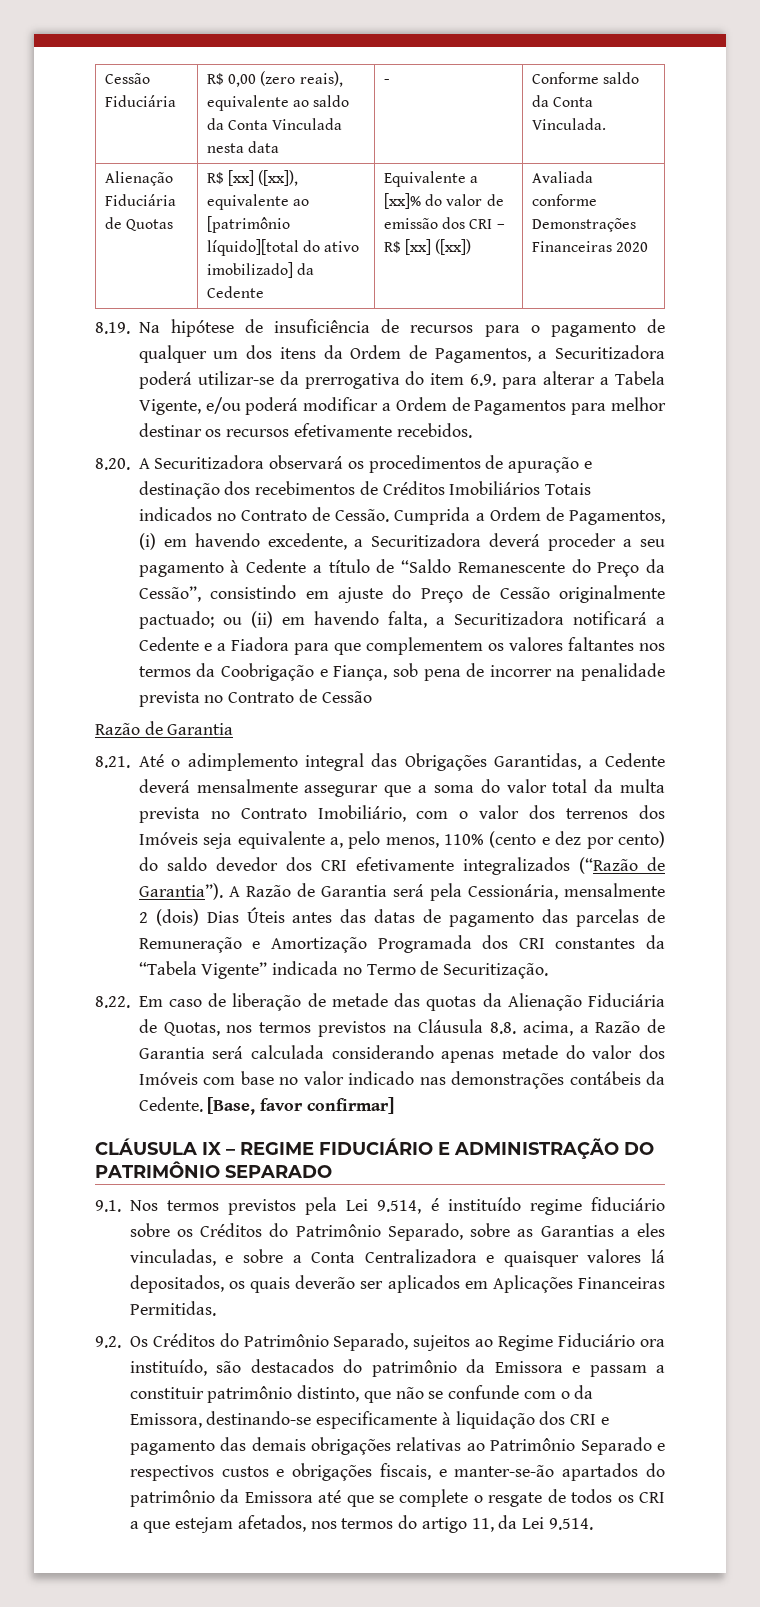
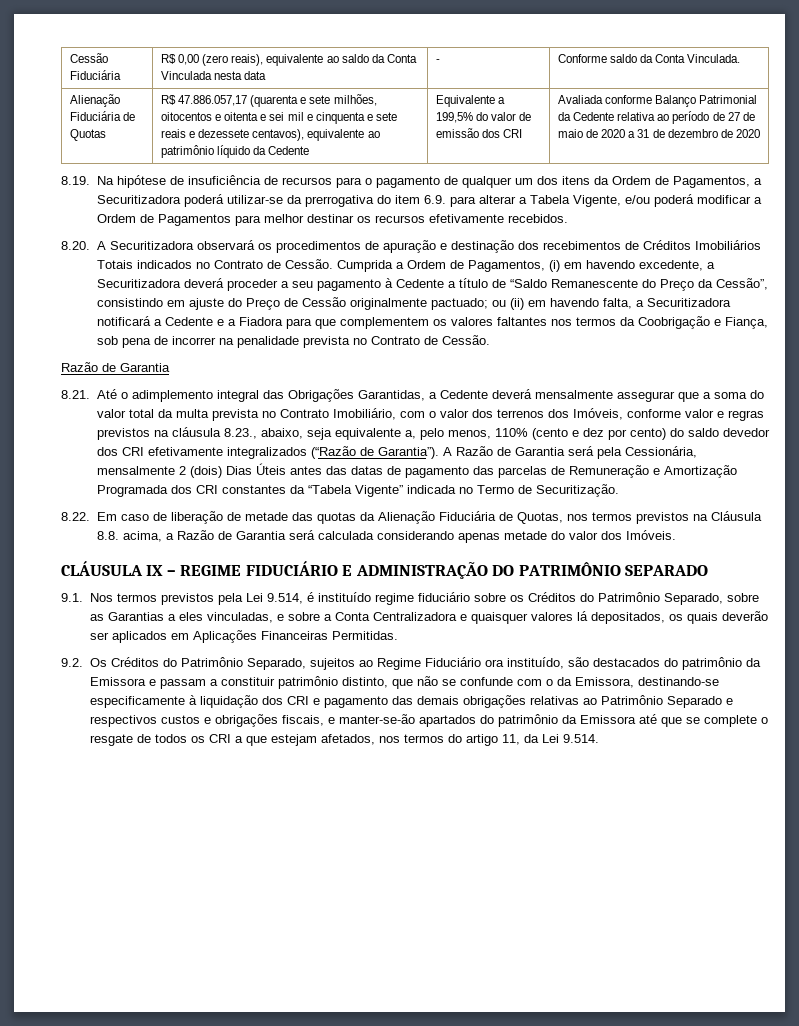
- R$ [xx] ([xx]), equivalente ao [patrimônio líquido][total do ativo imobilizado] da Cedente
+ R$ 47.886.057,17 (quarenta e sete milhões, oitocentos e oitenta e sei mil e cinquenta e sete reais e dezessete centavos), equivalente ao patrimônio líquido da Cedente
- Equivalente a [xx]% do valor de emissão dos CRI – R$ [xx] ([xx]) | Avaliada conforme Demonstrações Financeiras 2020
+ Equivalente a 199,5% do valor de emissão dos CRI | Avaliada conforme Balanço Patrimonial da Cedente relativa ao período de 27 de maio de 2020 a 31 de dezembro de 2020
- ou (ii) em havendo falta, a Securitizadora notificará a Cedente e a Fiadora para que complementem os valores faltantes nos termos da Coobrigação e Fiança, sob pena de incorrer na penalidade prevista no Contrato de Cessão
+ ou (ii) em havendo falta, a Securitizadora notificará a Cedente e a Fiadora para que complementem os valores faltantes nos termos da Coobrigação e Fiança, sob pena de incorrer na penalidade prevista no Contrato de Cessão.
- 8.21. Até o adimplemento integral das Obrigações Garantidas, a Cedente deverá mensalmente assegurar que a soma do valor total da multa prevista no Contrato Imobiliário, com o valor dos terrenos dos Imóveis seja equivalente a, pelo menos, 110% (cento e dez por cento) do saldo devedor dos CRI efetivamente integralizados (“Razão de Garantia”).
+ 8.21. Até o adimplemento integral das Obrigações Garantidas, a Cedente deverá mensalmente assegurar que a soma do valor total da multa prevista no Contrato Imobiliário, com o valor dos terrenos dos Imóveis, conforme valor e regras previstos na cláusula 8.23., abaixo, seja equivalente a, pelo menos, 110% (cento e dez por cento) do saldo devedor dos CRI efetivamente integralizados (“Razão de Garantia”).
- 8.22. Em caso de liberação de metade das quotas da Alienação Fiduciária de Quotas, nos termos previstos na Cláusula 8.8. acima, a Razão de Garantia será calculada considerando apenas metade do valor dos Imóveis com base no valor indicado nas demonstrações contábeis da Cedente. [Base, favor confirmar]
+ 8.22. Em caso de liberação de metade das quotas da Alienação Fiduciária de Quotas, nos termos previstos na Cláusula 8.8. acima, a Razão de Garantia será calculada considerando apenas metade do valor dos Imóveis.

